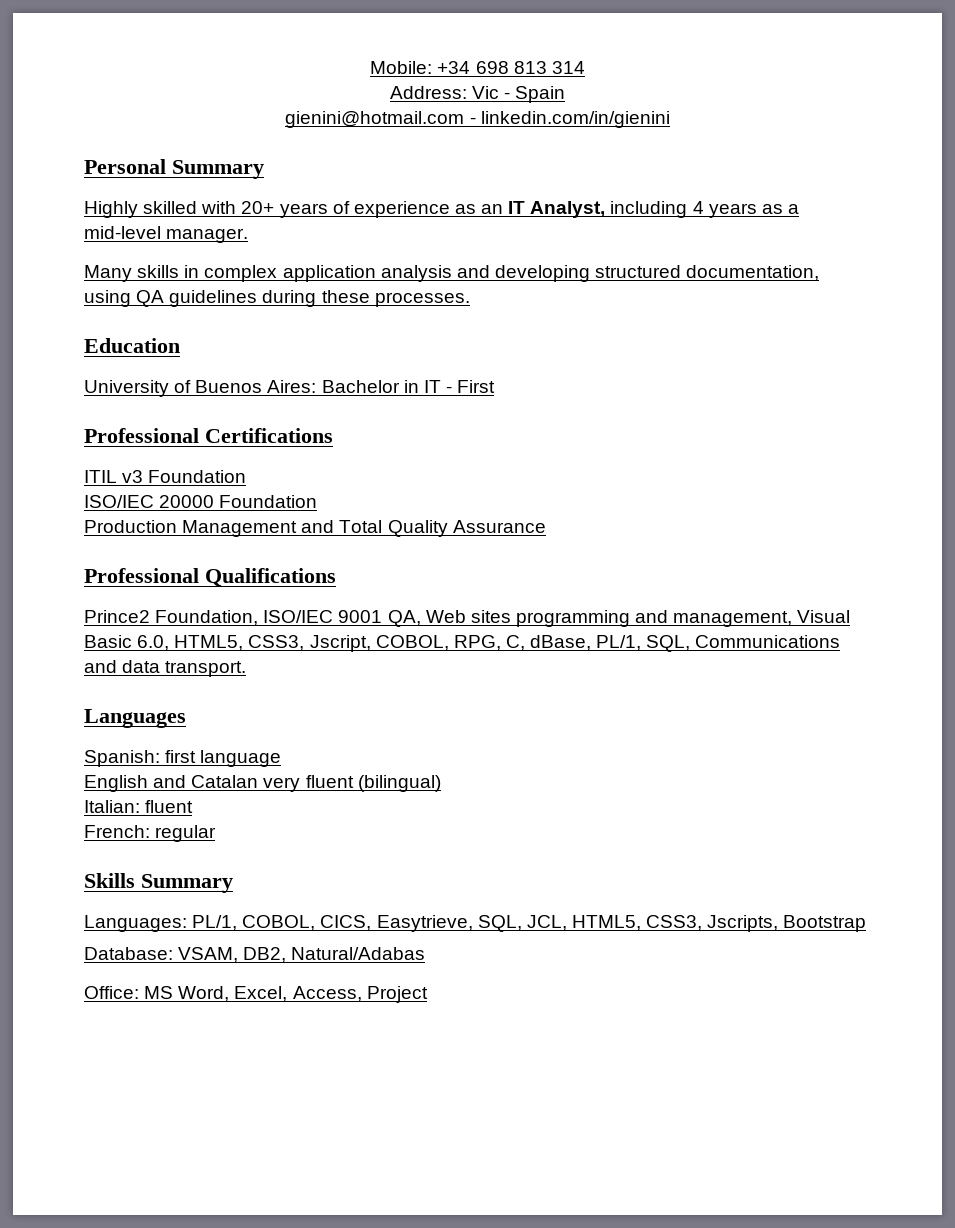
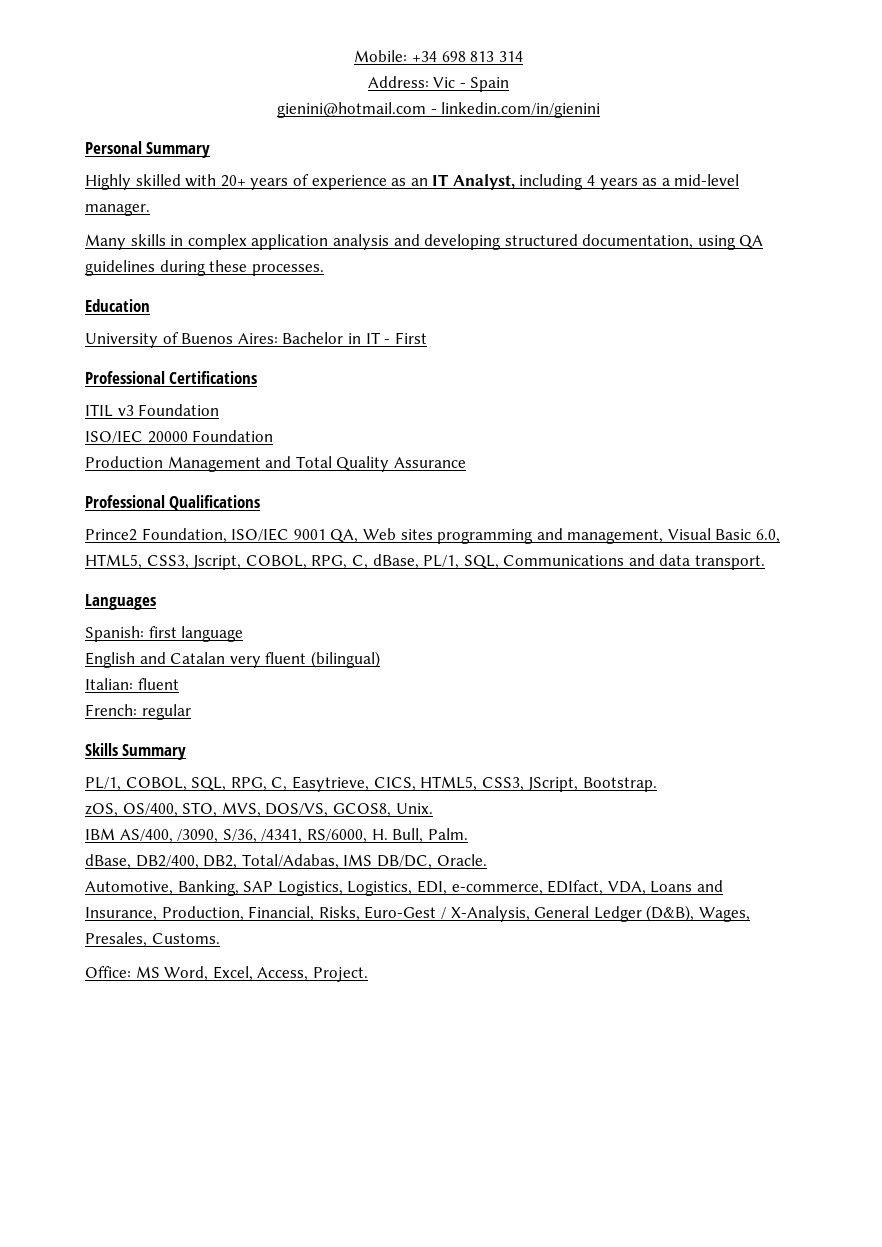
- Languages: PL/1, COBOL, CICS, Easytrieve, SQL, JCL, HTML5, CSS3, Jscripts, Bootstrap
- Database: VSAM, DB2, Natural/Adabas
+ PL/1, COBOL, SQL, RPG, C, Easytrieve, CICS, HTML5, CSS3, JScript, Bootstrap.
+ zOS, OS/400, STO, MVS, DOS/VS, GCOS8, Unix.
+ IBM AS/400, /3090, S/36, /4341, RS/6000, H. Bull, Palm.
+ dBase, DB2/400, DB2, Total/Adabas, IMS DB/DC, Oracle.
+ Automotive, Banking, SAP Logistics, Logistics, EDI, e-commerce, EDIfact, VDA, Loans and Insurance, Production, Financial, Risks, Euro-Gest / X-Analysis, General Ledger (D&B), Wages, Presales, Customs.
- Office: MS Word, Excel, Access, Project
+ Office: MS Word, Excel, Access, Project.

